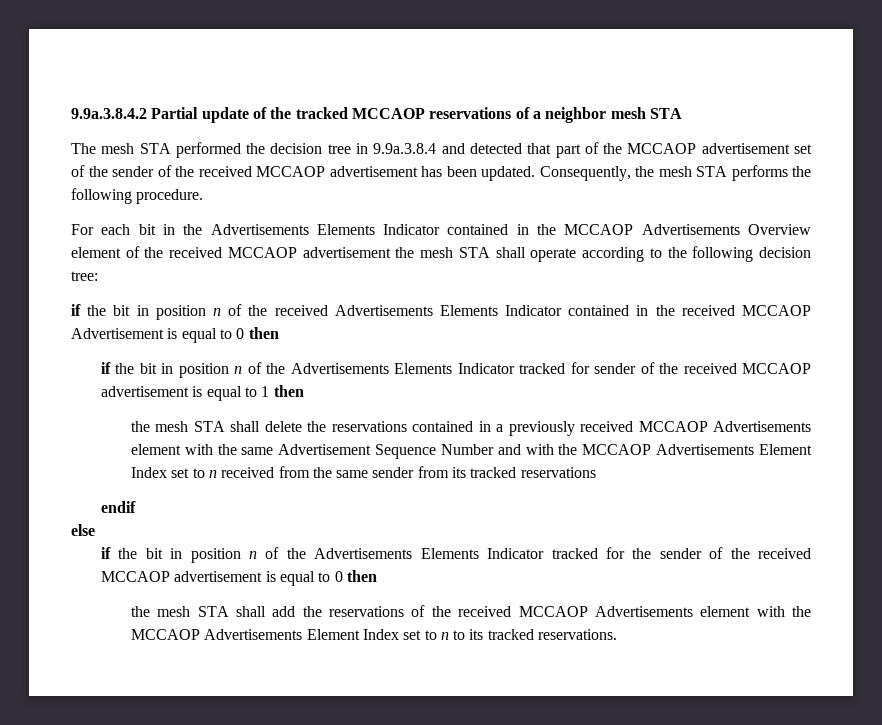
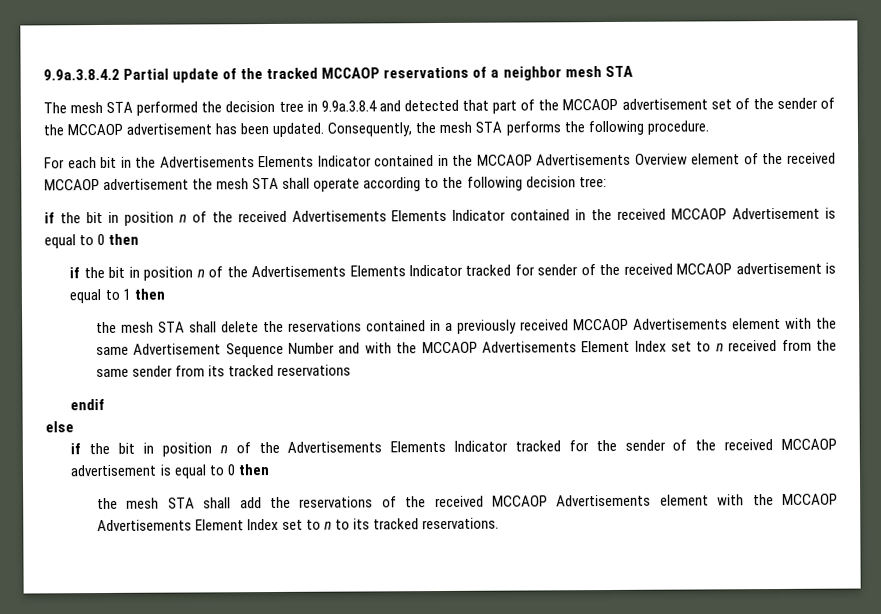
- The mesh STA performed the decision tree in 9.9a.3.8.4 and detected that part of the MCCAOP advertisement set of the sender of the received MCCAOP advertisement has been updated.
+ The mesh STA performed the decision tree in 9.9a.3.8.4 and detected that part of the MCCAOP advertisement set of the sender of the MCCAOP advertisement has been updated.

